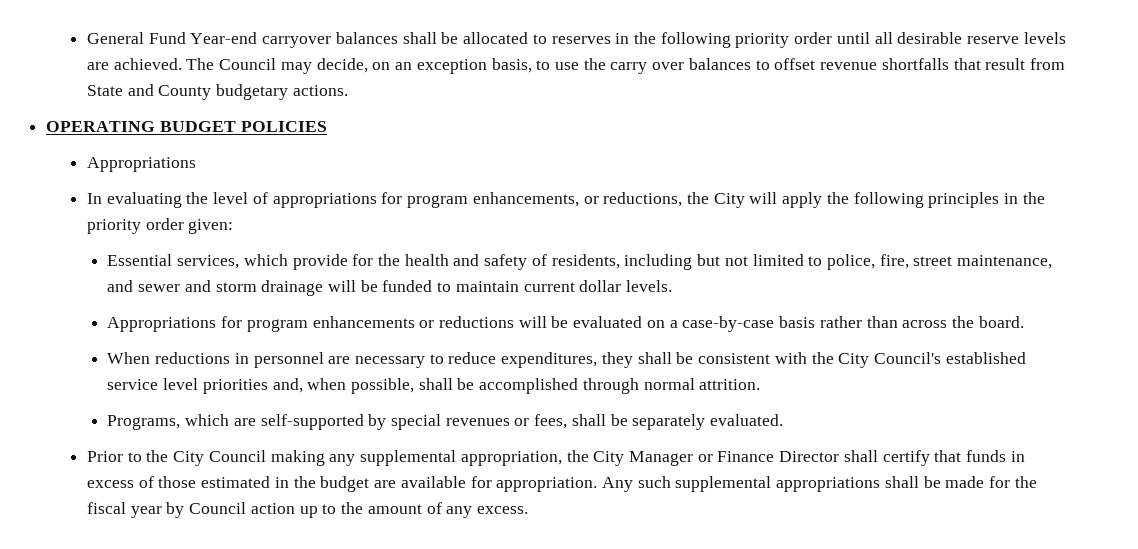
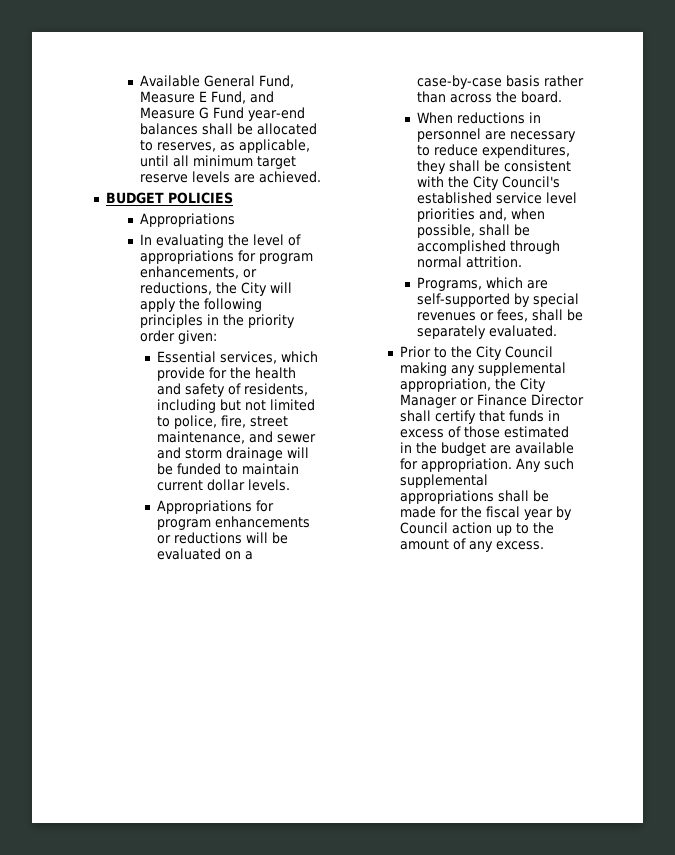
- General Fund Year-end carryover balances shall be allocated to reserves in the following priority order until all desirable reserve levels are achieved. The Council may decide, on an exception basis, to use the carry over balances to offset revenue shortfalls that result from State and County budgetary actions.
- OPERATING BUDGET POLICIES
+ Available General Fund, Measure E Fund, and Measure G Fund year-end balances shall be allocated to reserves, as applicable, until all minimum target reserve levels are achieved.
+ BUDGET POLICIES

